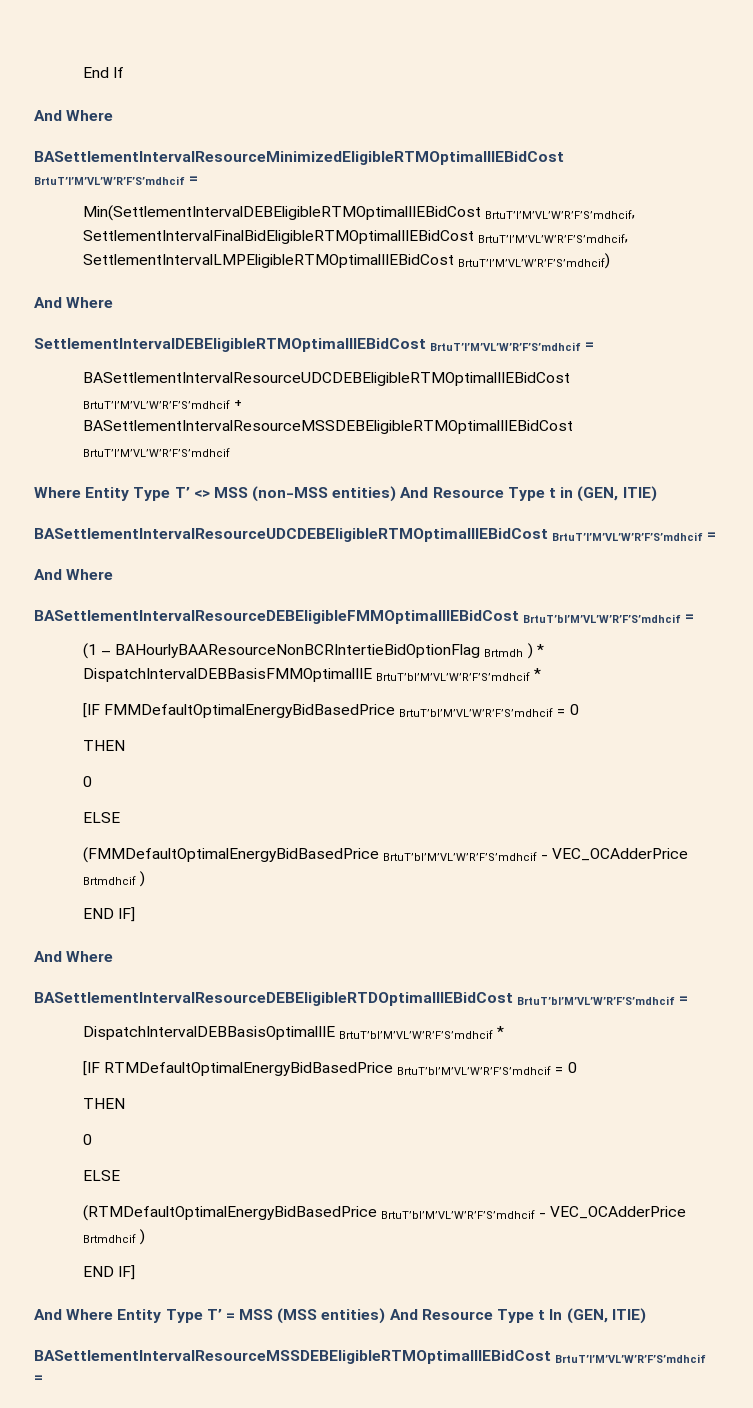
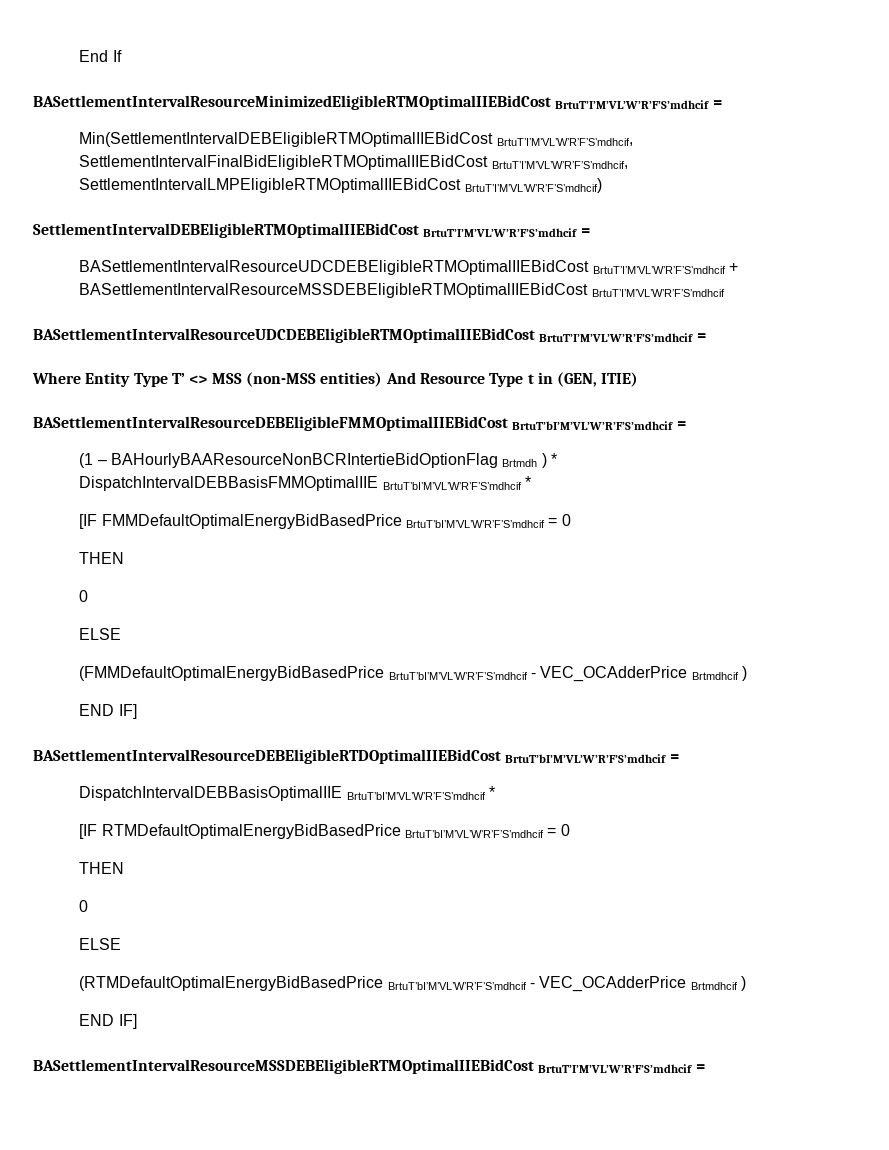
  End If
- And Where
  Min(SettlementIntervalDEBEligibleRTMOptimalIIEBidCost BrtuT’I’M’VL’W’R’F’S’mdhcif, SettlementIntervalFinalBidEligibleRTMOptimalIIEBidCost BrtuT’I’M’VL’W’R’F’S’mdhcif, SettlementIntervalLMPEligibleRTMOptimalIIEBidCost BrtuT’I’M’VL’W’R’F’S’mdhcif)
- And Where
+ BASettlementIntervalResourceUDCDEBEligibleRTMOptimalIIEBidCost BrtuT’I’M’VL’W’R’F’S’mdhcif =
- BASettlementIntervalResourceUDCDEBEligibleRTMOptimalIIEBidCost BrtuT’I’M’VL’W’R’F’S’mdhcif =
- And Where
  (FMMDefaultOptimalEnergyBidBasedPrice BrtuT’bI’M’VL’W’R’F’S’mdhcif - VEC_OCAdderPrice Brtmdhcif )
  END IF]
- And Where
- And Where Entity Type T’ = MSS (MSS entities) And Resource Type t In (GEN, ITIE)

